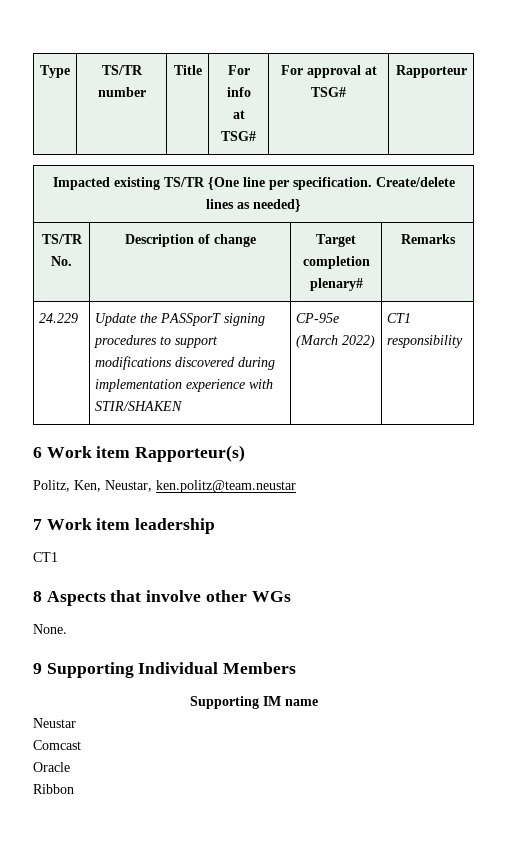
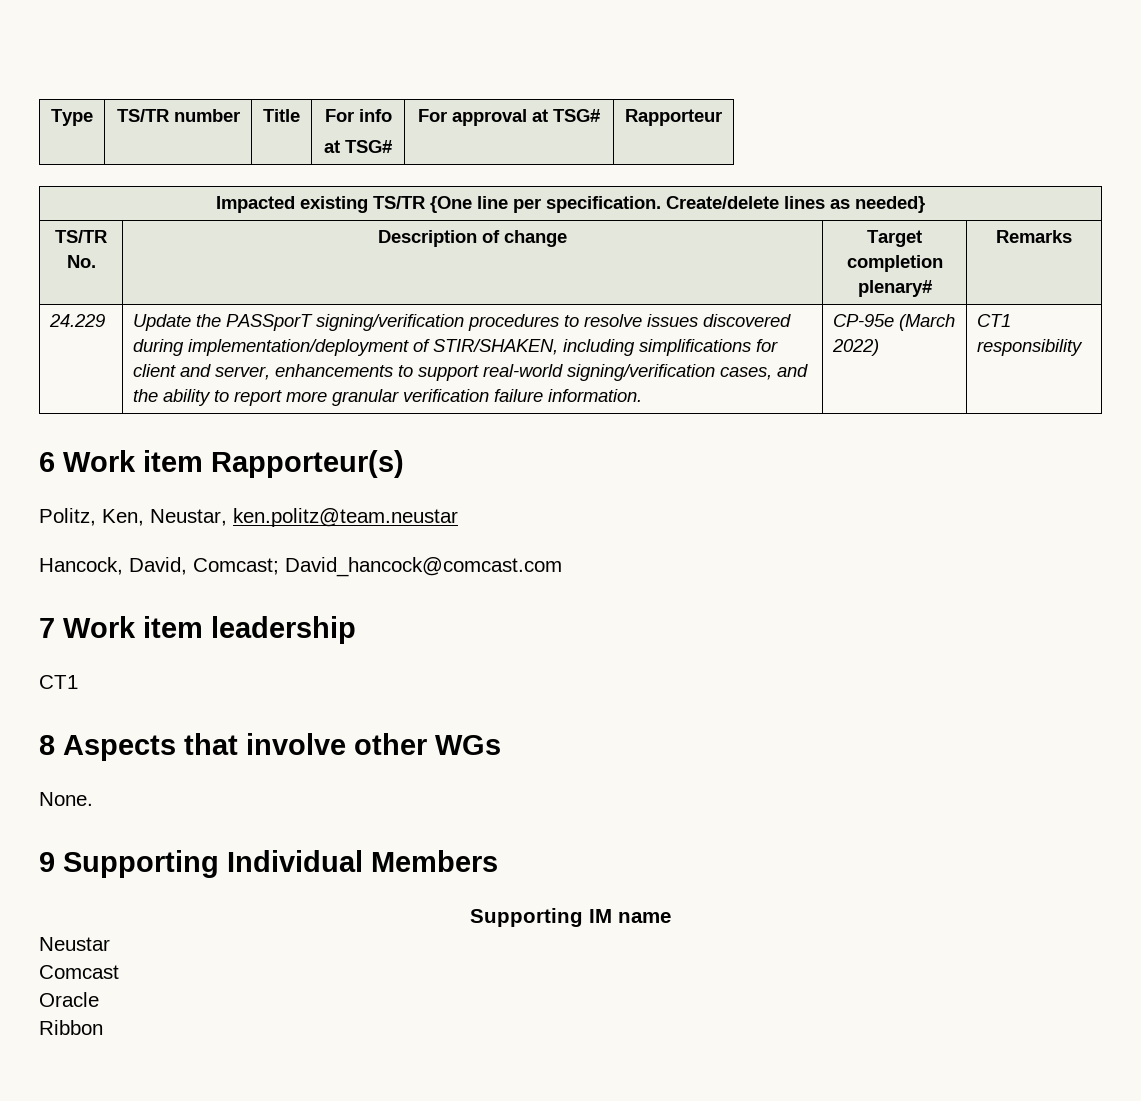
- Update the PASSporT signing procedures to support modifications discovered during implementation experience with STIR/SHAKEN
+ Update the PASSporT signing/verification procedures to resolve issues discovered during implementation/deployment of STIR/SHAKEN, including simplifications for client and server, enhancements to support real-world signing/verification cases, and the ability to report more granular verification failure information.
+ Hancock, David, Comcast; David_hancock@comcast.com

